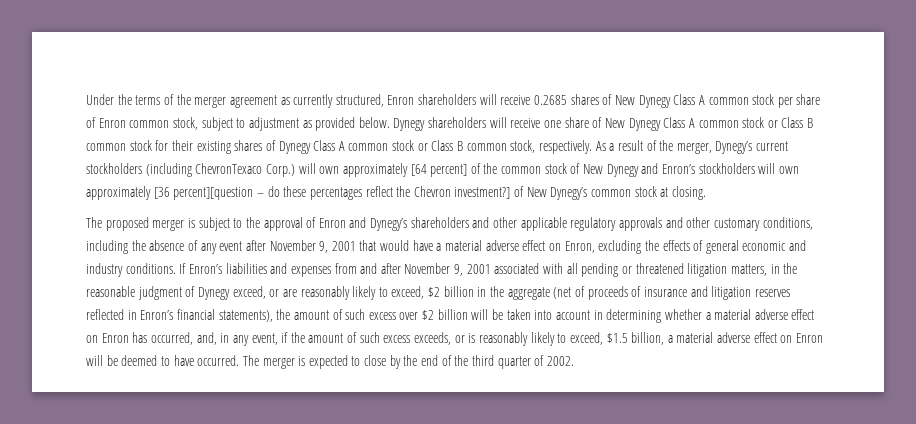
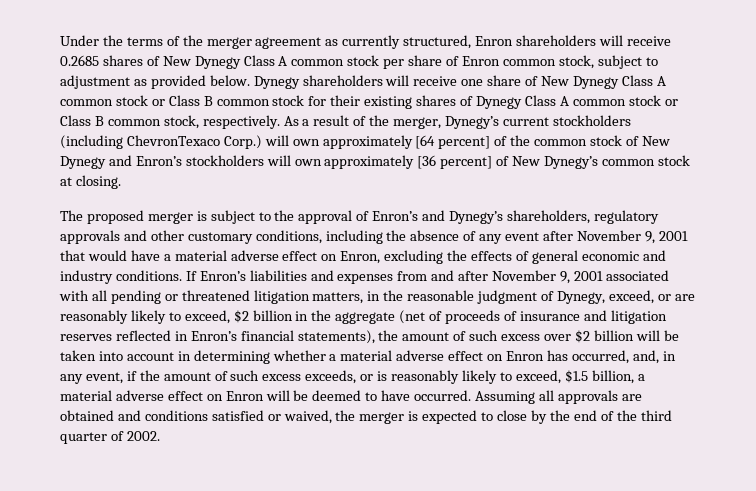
- As a result of the merger, Dynegy’s current stockholders (including ChevronTexaco Corp.) will own approximately [64 percent] of the common stock of New Dynegy and Enron’s stockholders will own approximately [36 percent][question – do these percentages reflect the Chevron investment?] of New Dynegy’s common stock at closing.
+ As a result of the merger, Dynegy’s current stockholders (including ChevronTexaco Corp.) will own approximately [64 percent] of the common stock of New Dynegy and Enron’s stockholders will own approximately [36 percent] of New Dynegy’s common stock at closing.
- The proposed merger is subject to the approval of Enron and Dynegy’s shareholders and other applicable regulatory approvals and other customary conditions, including the absence of any event after November 9, 2001 that would have a material adverse effect on Enron, excluding the effects of general economic and industry conditions.
+ The proposed merger is subject to the approval of Enron’s and Dynegy’s shareholders, regulatory approvals and other customary conditions, including the absence of any event after November 9, 2001 that would have a material adverse effect on Enron, excluding the effects of general economic and industry conditions.
- If Enron’s liabilities and expenses from and after November 9, 2001 associated with all pending or threatened litigation matters, in the reasonable judgment of Dynegy exceed, or are reasonably likely to exceed, $2 billion in the aggregate (net of proceeds of insurance and litigation reserves reflected in Enron’s financial statements), the amount of such excess over $2 billion will be taken into account in determining whether a material adverse effect on Enron has occurred, and, in any event, if the amount of such excess exceeds, or is reasonably likely to exceed, $1.5 billion, a material adverse effect on Enron will be deemed to have occurred.
+ If Enron’s liabilities and expenses from and after November 9, 2001 associated with all pending or threatened litigation matters, in the reasonable judgment of Dynegy, exceed, or are reasonably likely to exceed, $2 billion in the aggregate (net of proceeds of insurance and litigation reserves reflected in Enron’s financial statements), the amount of such excess over $2 billion will be taken into account in determining whether a material adverse effect on Enron has occurred, and, in any event, if the amount of such excess exceeds, or is reasonably likely to exceed, $1.5 billion, a material adverse effect on Enron will be deemed to have occurred.
- The merger is expected to close by the end of the third quarter of 2002.
+ Assuming all approvals are obtained and conditions satisfied or waived, the merger is expected to close by the end of the third quarter of 2002.

